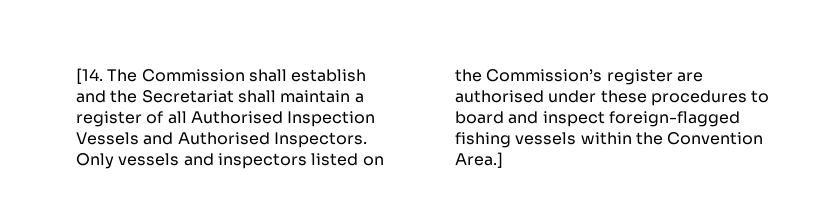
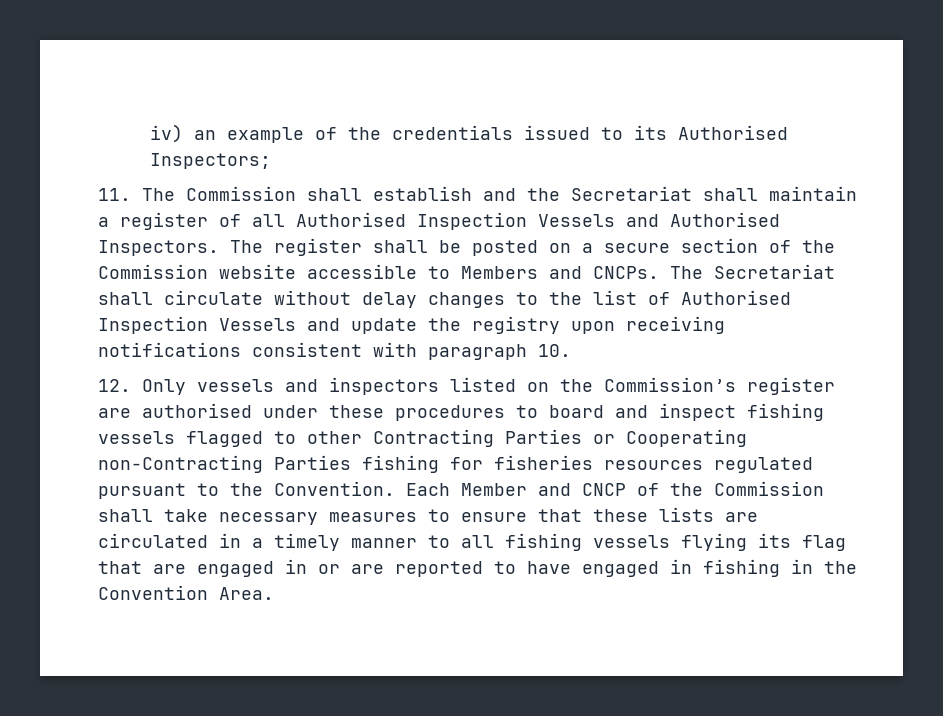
- [14. The Commission shall establish and the Secretariat shall maintain a register of all Authorised Inspection Vessels and Authorised Inspectors.
+ iv) an example of the credentials issued to its Authorised Inspectors;
+ 11. The Commission shall establish and the Secretariat shall maintain a register of all Authorised Inspection Vessels and Authorised Inspectors.
- Only vessels and inspectors listed on the Commission’s register are authorised under these procedures to board and inspect foreign-flagged fishing vessels within the Convention Area.]
+ The register shall be posted on a secure section of the Commission website accessible to Members and CNCPs. The Secretariat shall circulate without delay changes to the list of Authorised Inspection Vessels and update the registry upon receiving notifications consistent with paragraph 10.
+ 12. Only vessels and inspectors listed on the Commission’s register are authorised under these procedures to board and inspect fishing vessels flagged to other Contracting Parties or Cooperating non-Contracting Parties fishing for fisheries resources regulated pursuant to the Convention. Each Member and CNCP of the Commission shall take necessary measures to ensure that these lists are circulated in a timely manner to all fishing vessels flying its flag that are engaged in or are reported to have engaged in fishing in the Convention Area.

